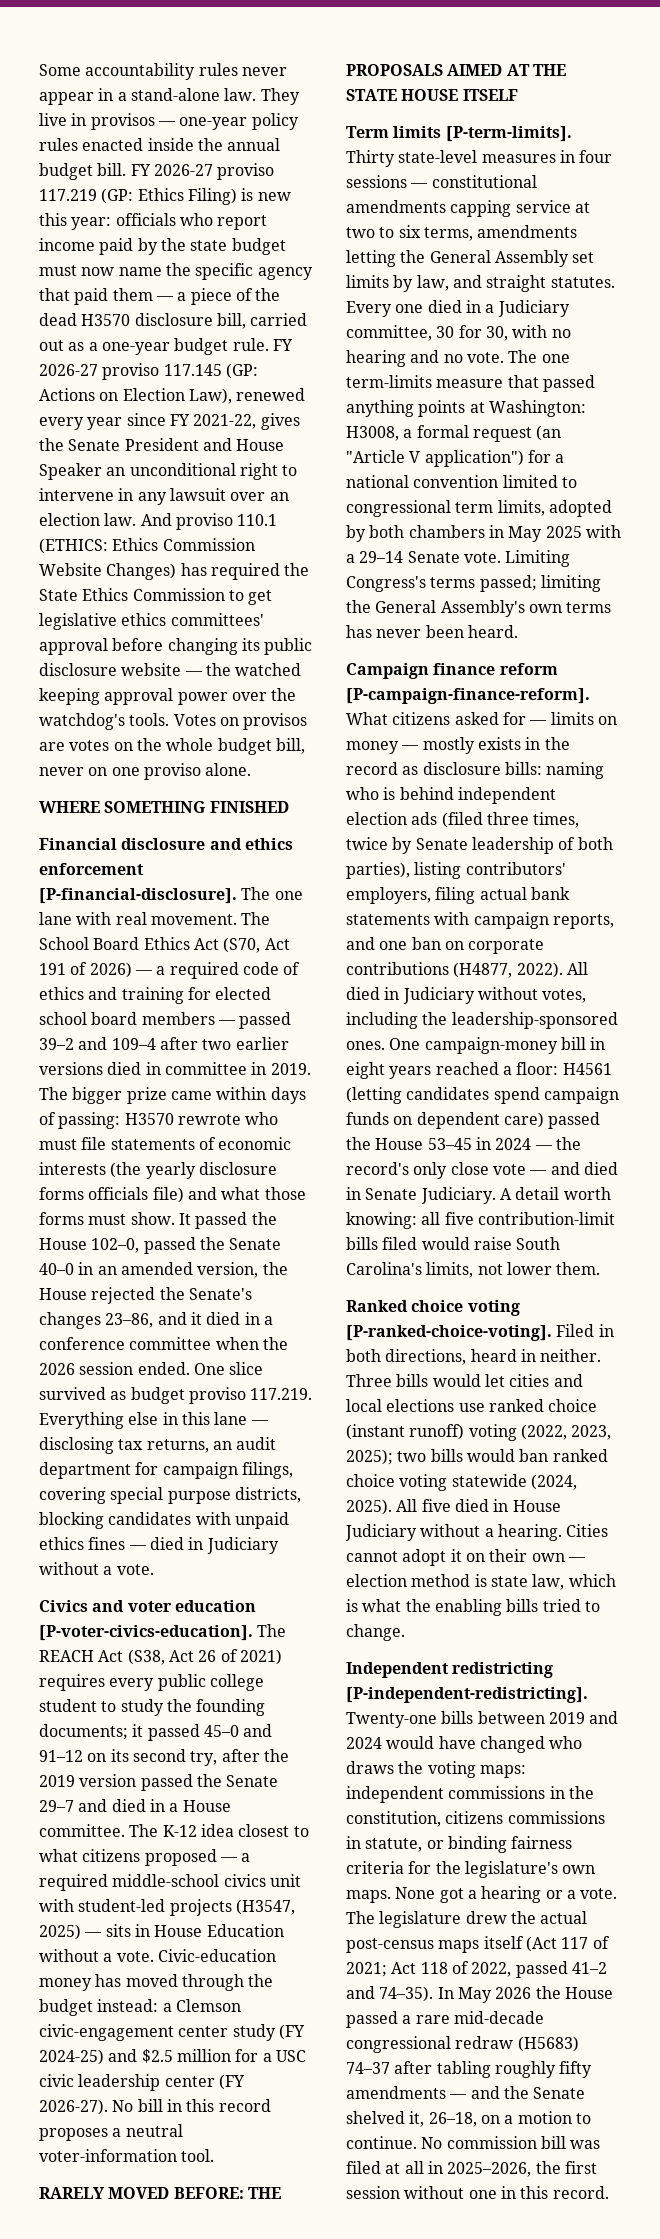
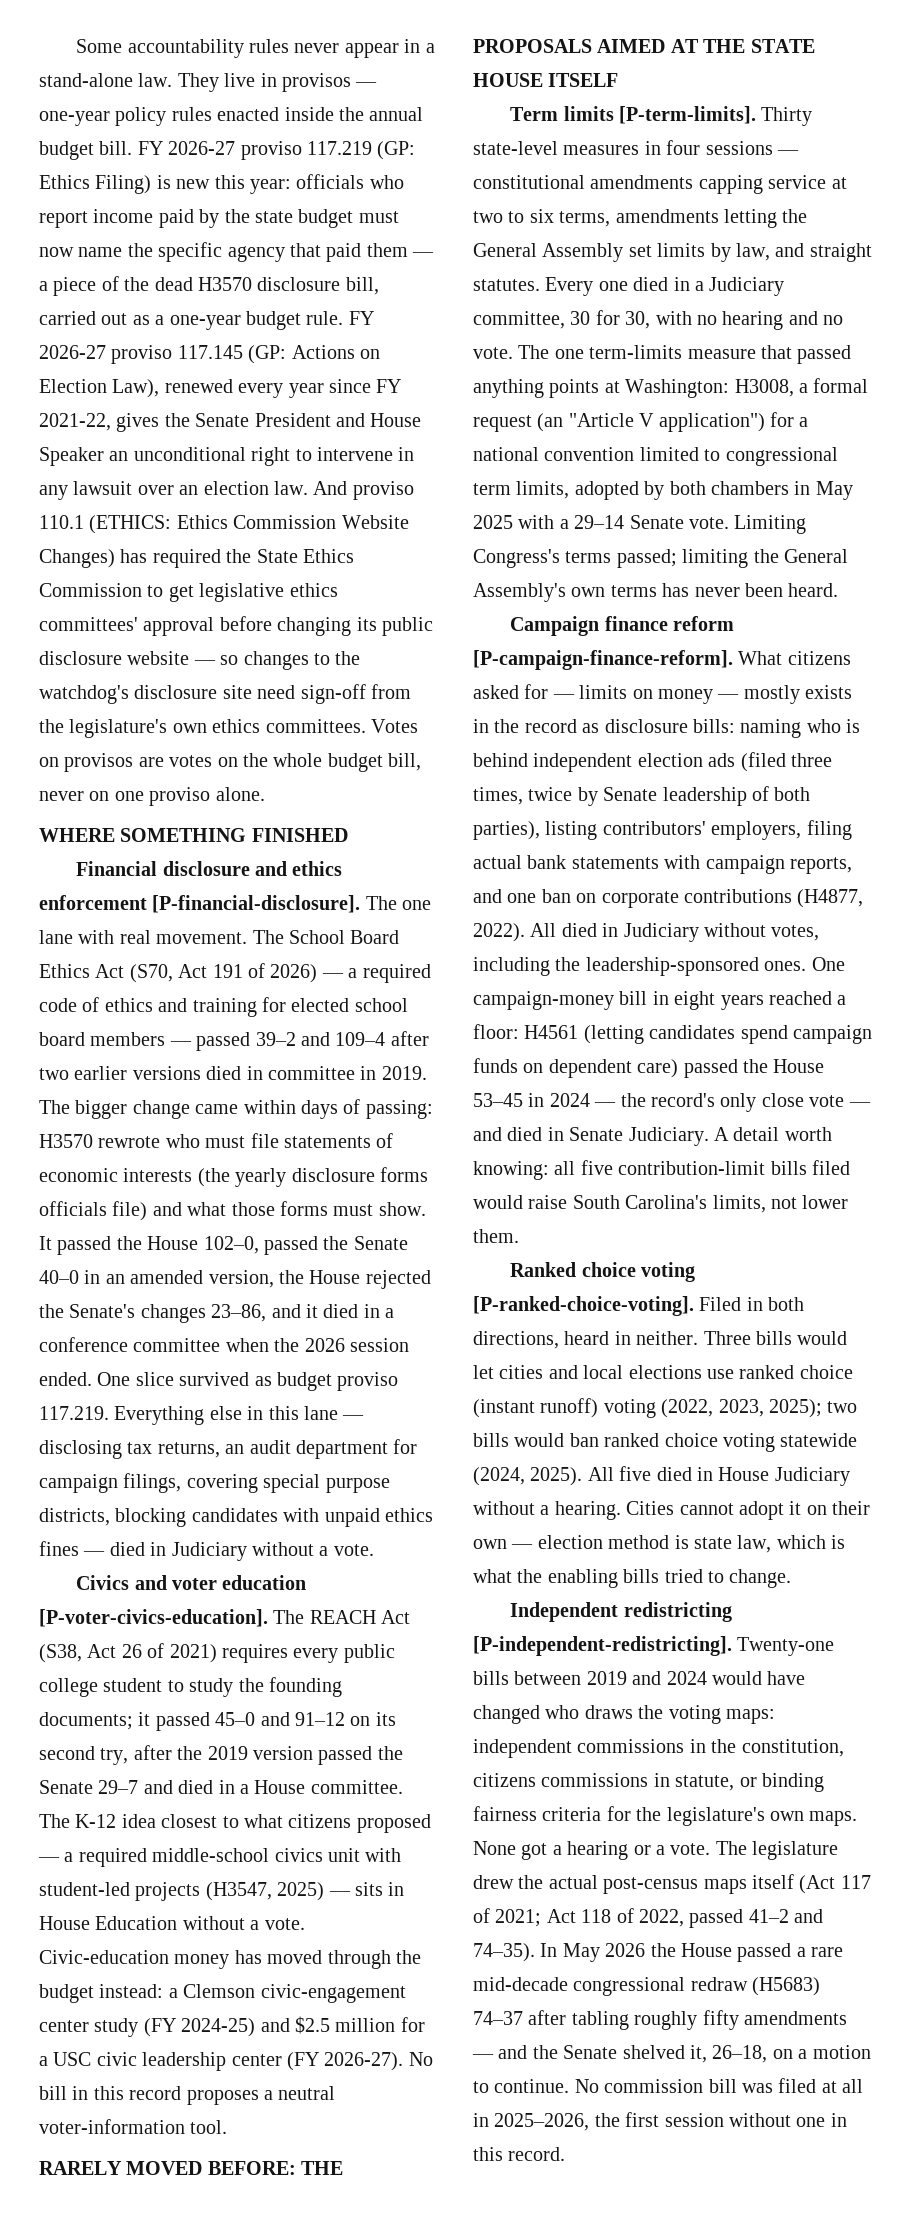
- And proviso 110.1 (ETHICS: Ethics Commission Website Changes) has required the State Ethics Commission to get legislative ethics committees' approval before changing its public disclosure website — the watched keeping approval power over the watchdog's tools.
+ And proviso 110.1 (ETHICS: Ethics Commission Website Changes) has required the State Ethics Commission to get legislative ethics committees' approval before changing its public disclosure website — so changes to the watchdog's disclosure site need sign-off from the legislature's own ethics committees.
- The bigger prize came within days of passing: H3570 rewrote who must file statements of economic interests (the yearly disclosure forms officials file) and what those forms must show.
+ The bigger change came within days of passing: H3570 rewrote who must file statements of economic interests (the yearly disclosure forms officials file) and what those forms must show.

